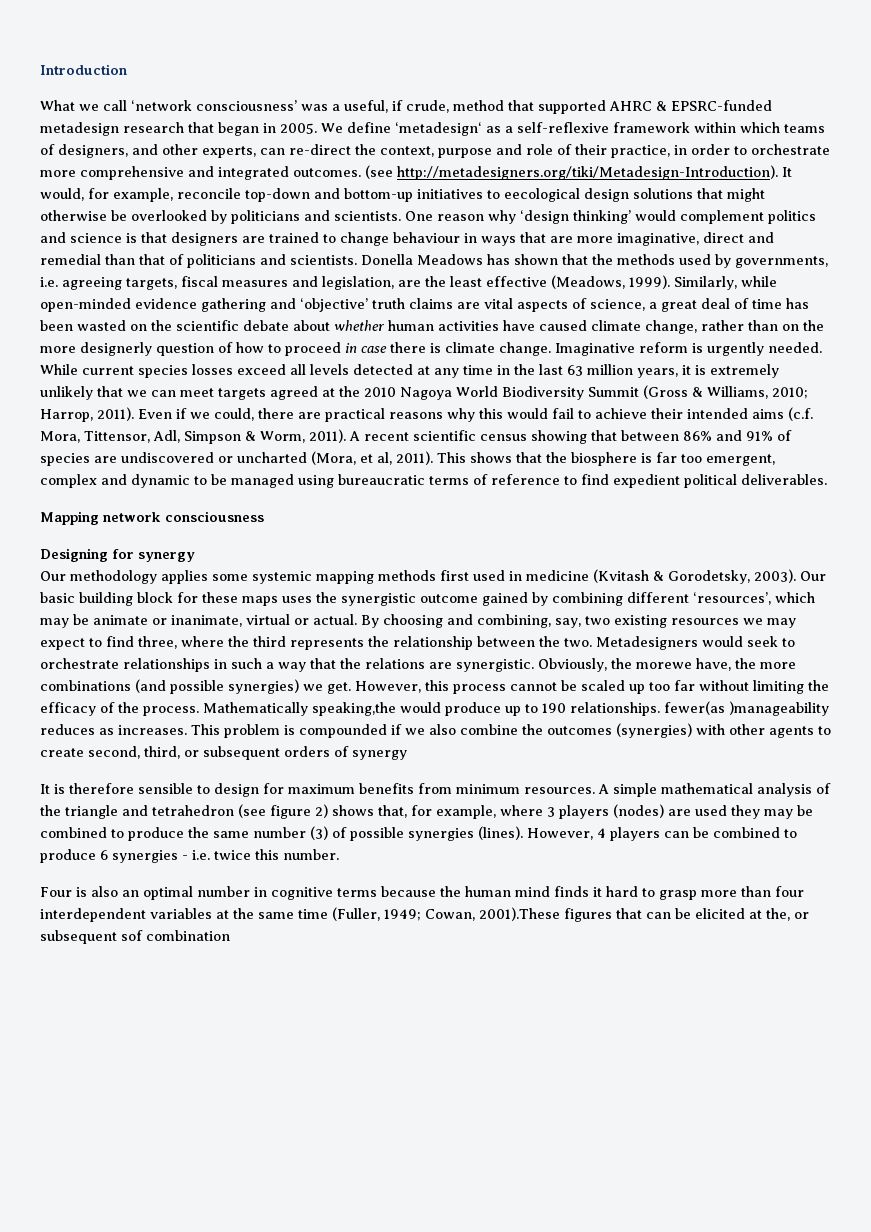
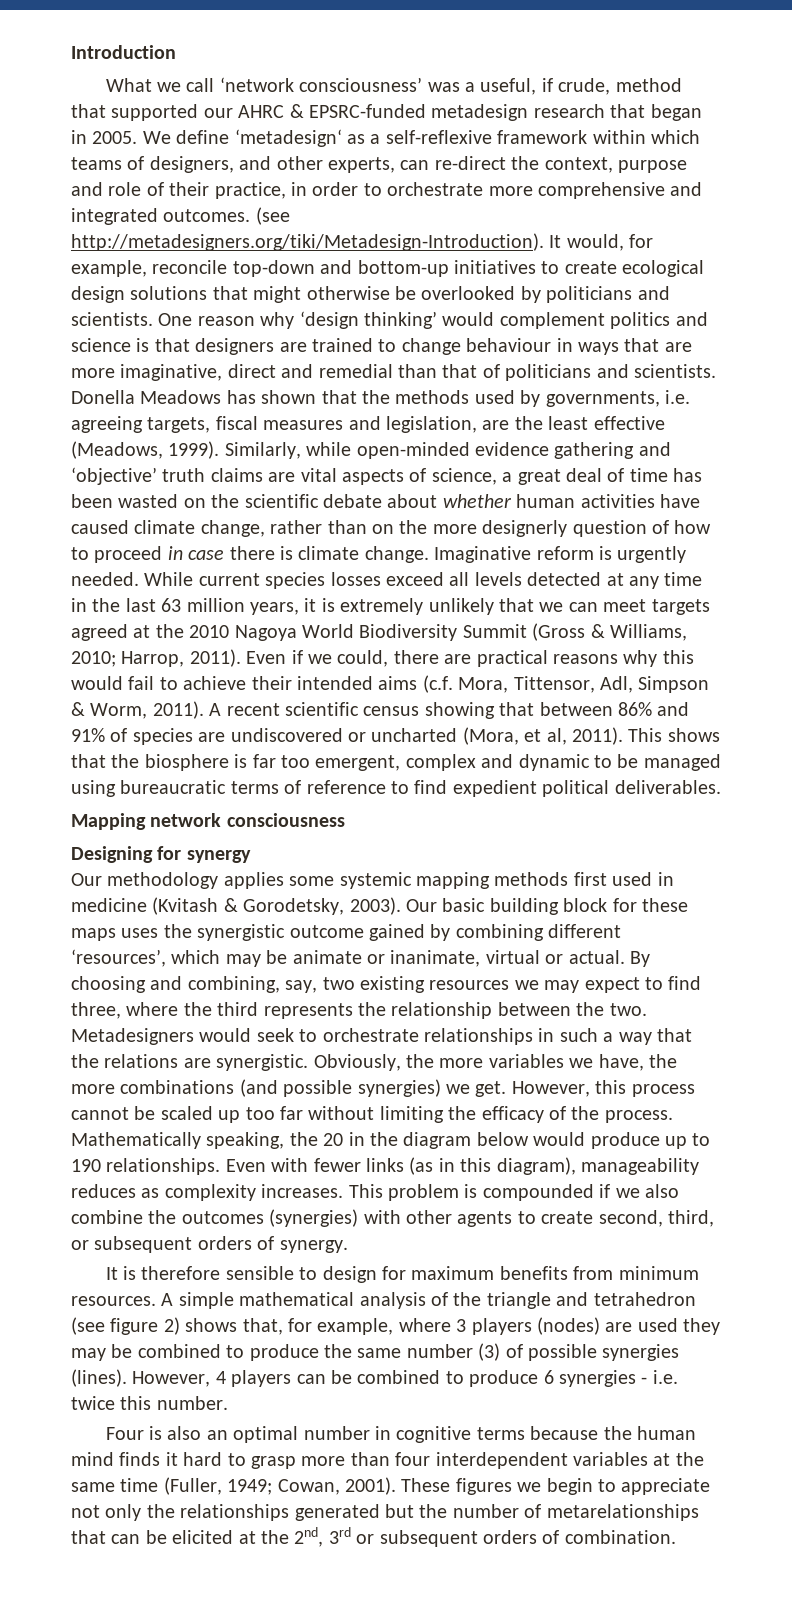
- What we call ‘network consciousness’ was a useful, if crude, method that supported AHRC & EPSRC-funded metadesign research that began in 2005.
+ What we call ‘network consciousness’ was a useful, if crude, method that supported our AHRC & EPSRC-funded metadesign research that began in 2005.
- (see http://metadesigners.org/tiki/Metadesign-Introduction). It would, for example, reconcile top-down and bottom-up initiatives to eecological design solutions that might otherwise be overlooked by politicians and scientists.
+ (see http://metadesigners.org/tiki/Metadesign-Introduction). It would, for example, reconcile top-down and bottom-up initiatives to create ecological design solutions that might otherwise be overlooked by politicians and scientists.
- Obviously, the morewe have, the more combinations (and possible synergies) we get.
+ Obviously, the more variables we have, the more combinations (and possible synergies) we get.
- Mathematically speaking,the would produce up to 190 relationships. fewer(as )manageability reduces as increases.
+ Mathematically speaking, the 20 in the diagram below would produce up to 190 relationships. Even with fewer links (as in this diagram), manageability reduces as complexity increases.
- This problem is compounded if we also combine the outcomes (synergies) with other agents to create second, third, or subsequent orders of synergy
+ This problem is compounded if we also combine the outcomes (synergies) with other agents to create second, third, or subsequent orders of synergy.
- Four is also an optimal number in cognitive terms because the human mind finds it hard to grasp more than four interdependent variables at the same time (Fuller, 1949; Cowan, 2001).These figures that can be elicited at the, or subsequent sof combination
+ Four is also an optimal number in cognitive terms because the human mind finds it hard to grasp more than four interdependent variables at the same time (Fuller, 1949; Cowan, 2001). These figures we begin to appreciate not only the relationships generated but the number of metarelationships that can be elicited at the 2nd, 3rd or subsequent orders of combination.

